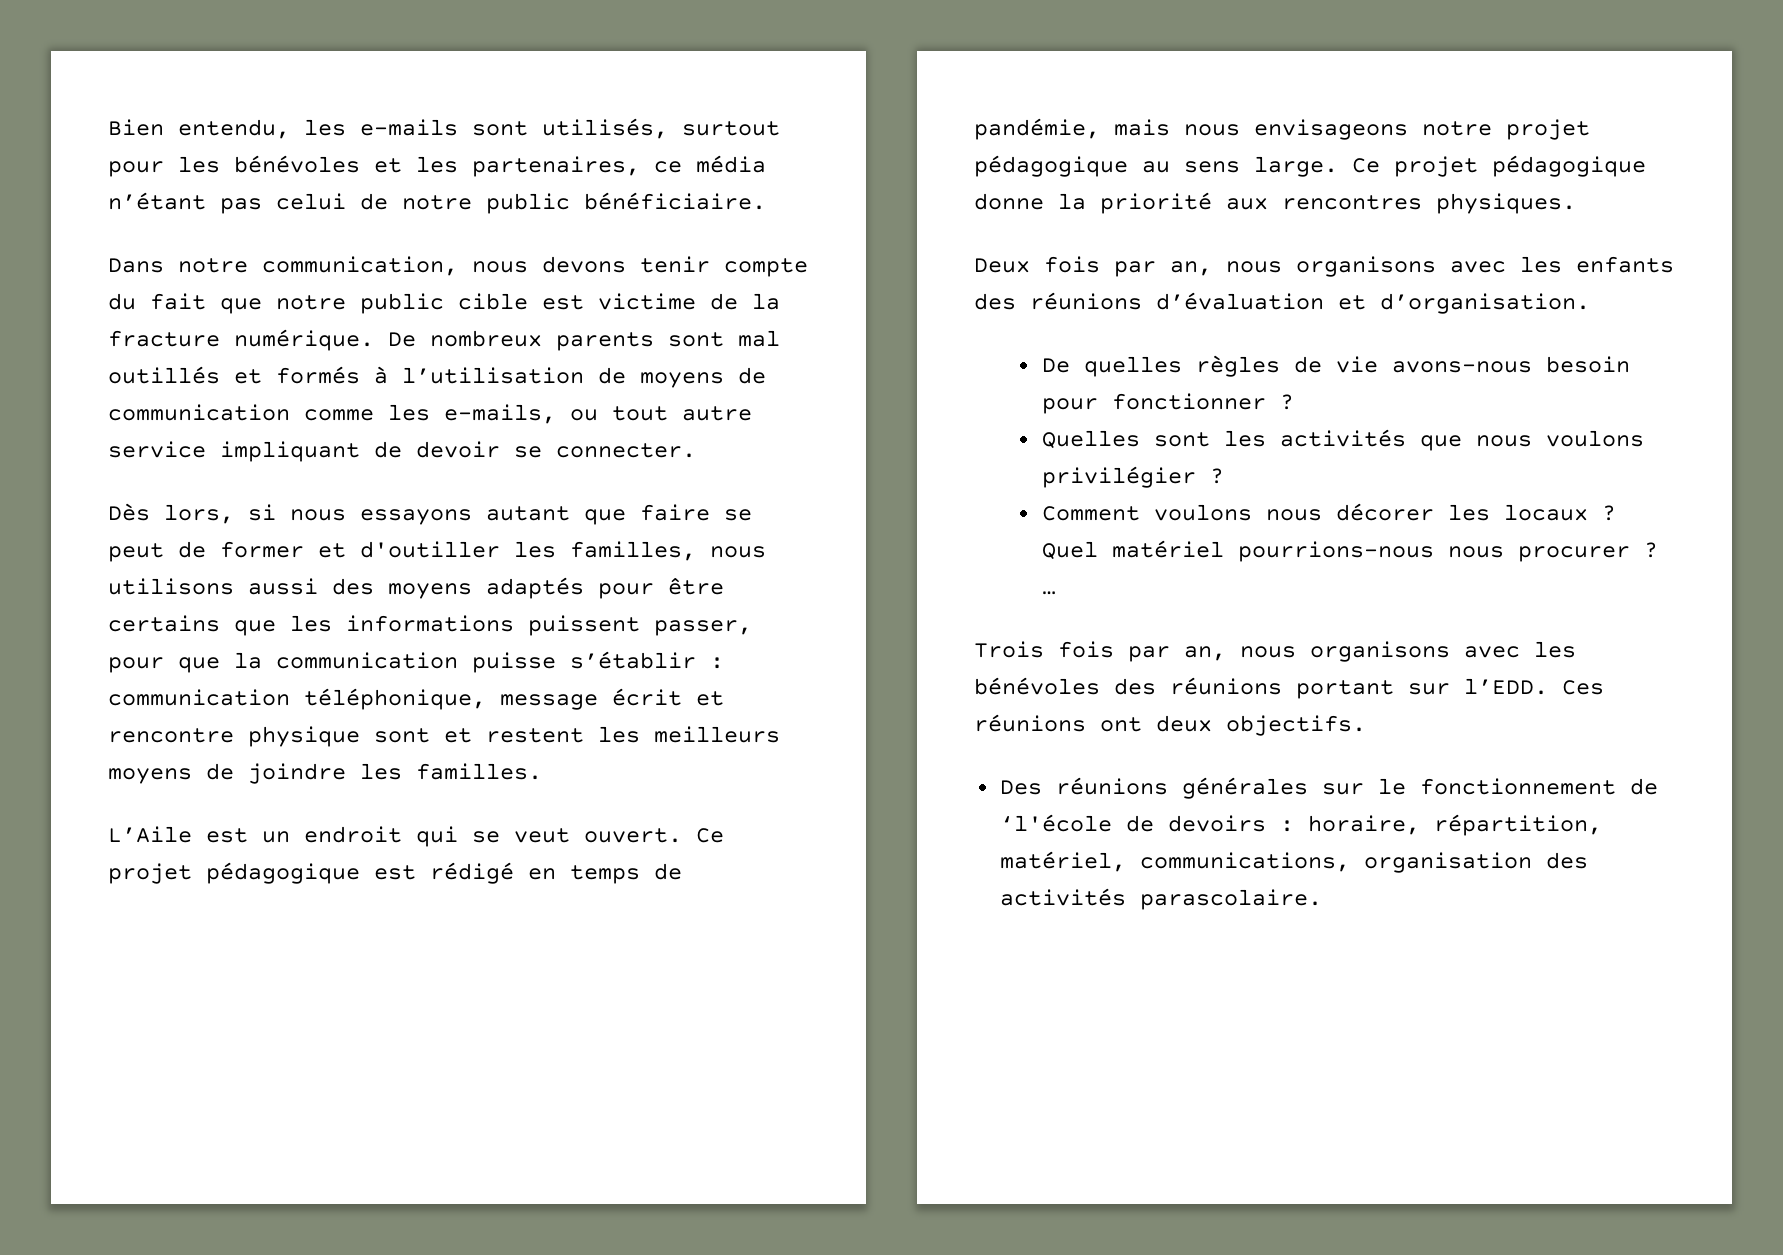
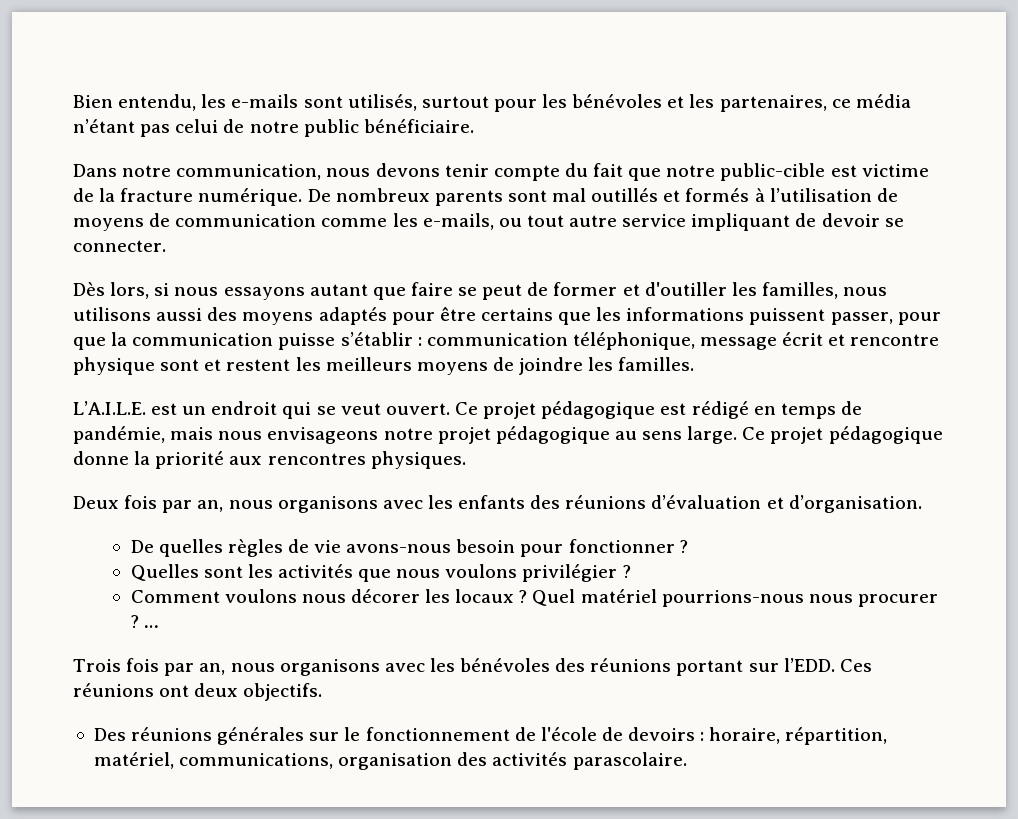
- Dans notre communication, nous devons tenir compte du fait que notre public cible est victime de la fracture numérique.
+ Dans notre communication, nous devons tenir compte du fait que notre public-cible est victime de la fracture numérique.
- L’Aile est un endroit qui se veut ouvert.
+ L’A.I.L.E. est un endroit qui se veut ouvert.
- Des réunions générales sur le fonctionnement de ‘l'école de devoirs : horaire, répartition, matériel, communications, organisation des activités parascolaire.
+ Des réunions générales sur le fonctionnement de l'école de devoirs : horaire, répartition, matériel, communications, organisation des activités parascolaire.

